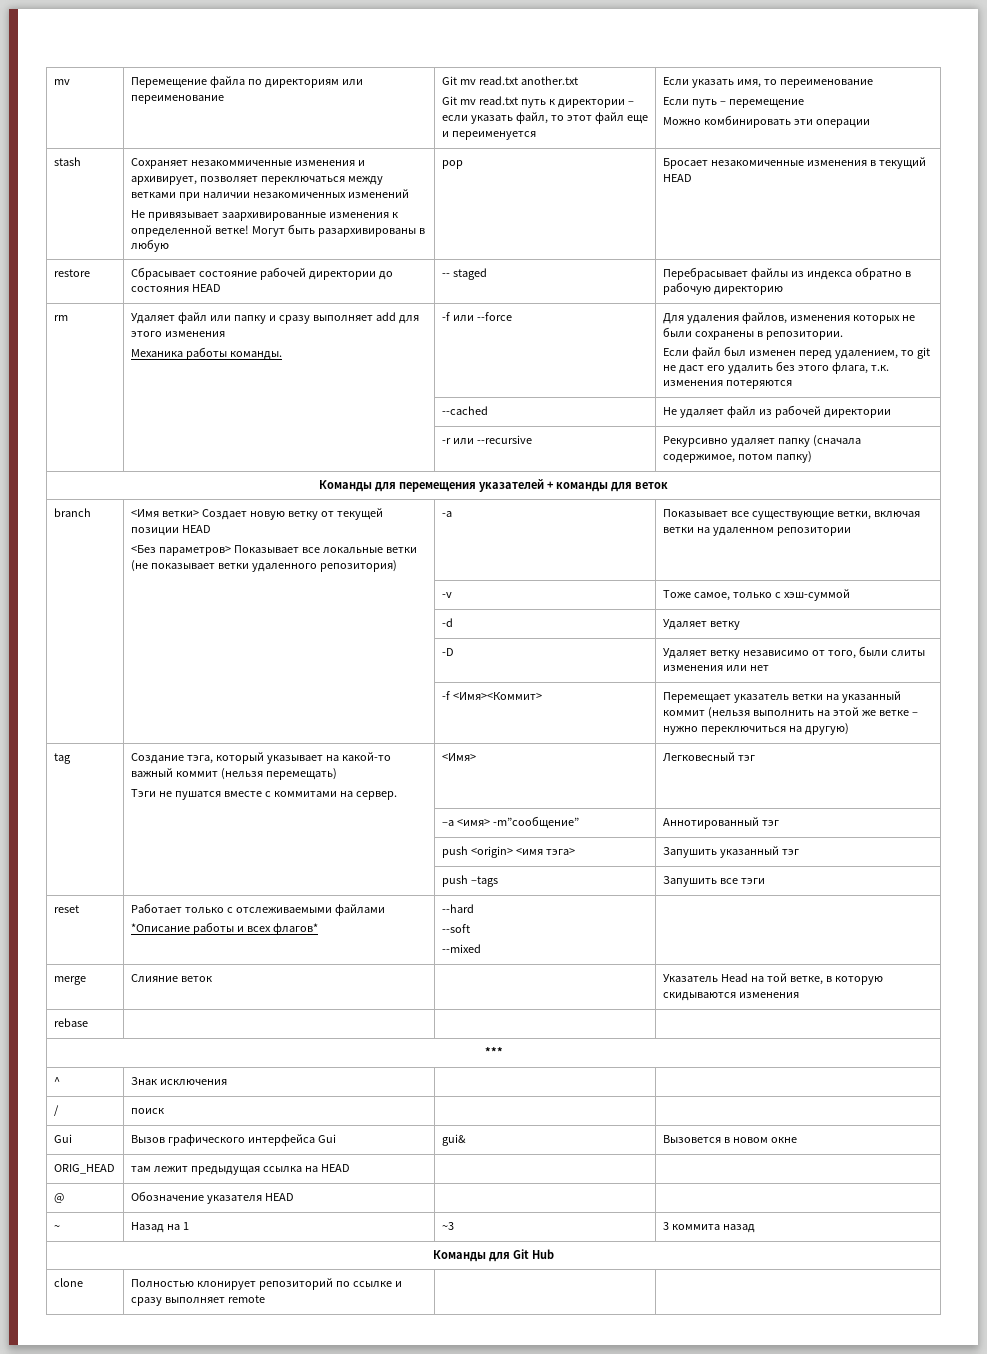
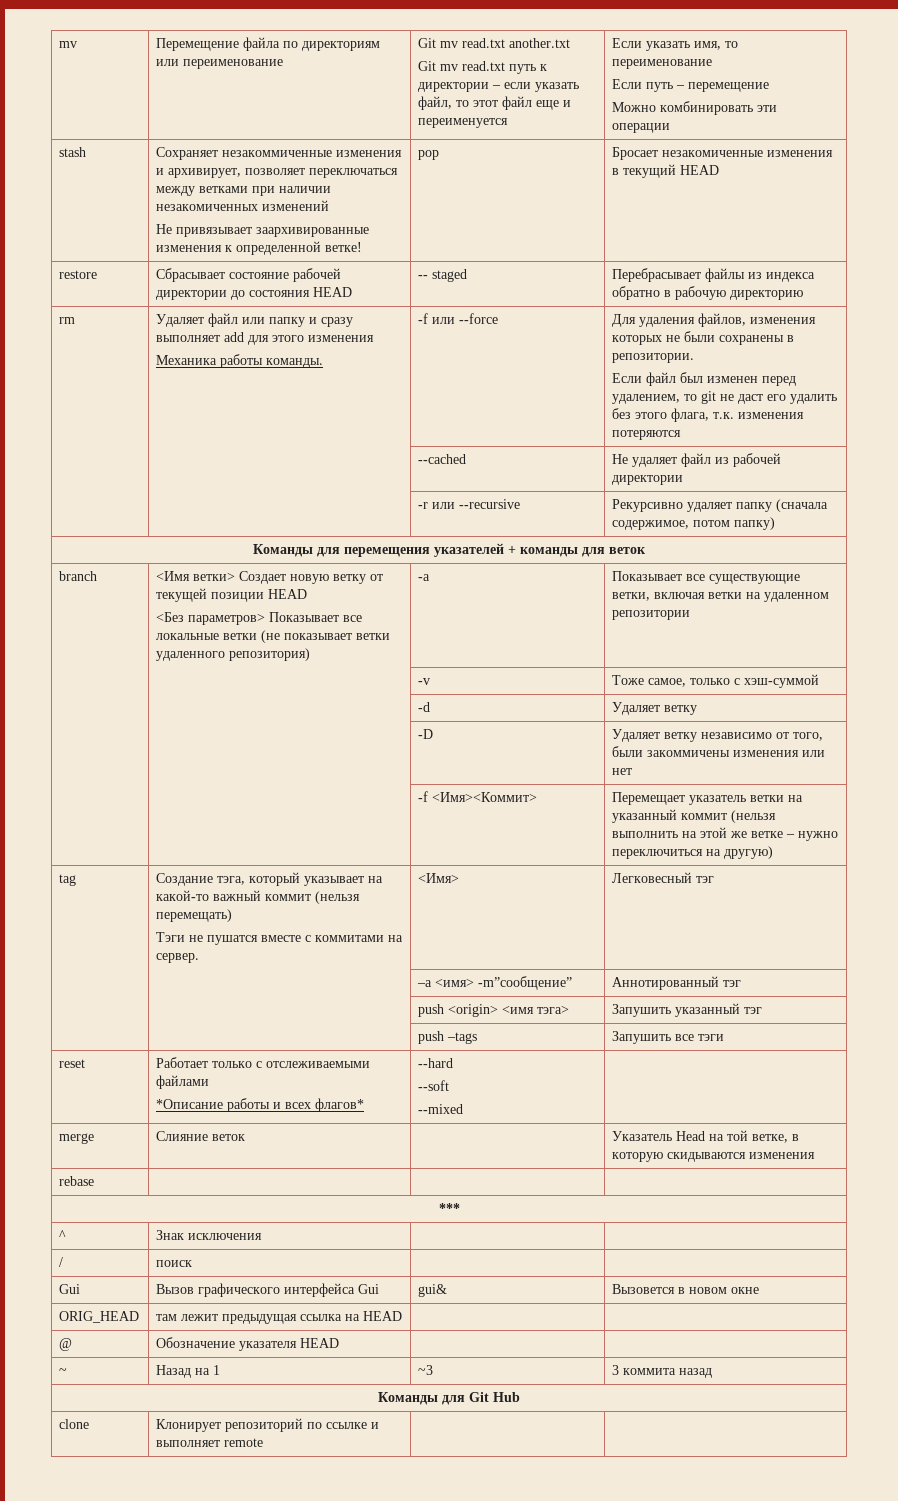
  stash | Сохраняет незакоммиченные изменения и архивирует, позволяет переключаться между ветками при наличии незакомиченных изменений
- Не привязывает заархивированные изменения к определенной ветке! Могут быть разархивированы в любую | pop | Бросает незакомиченные изменения в текущий HEAD
+ Не привязывает заархивированные изменения к определенной ветке! | pop | Бросает незакомиченные изменения в текущий HEAD
- | | -D | Удаляет ветку независимо от того, были слиты изменения или нет
+ | | -D | Удаляет ветку независимо от того, были закоммичены изменения или нет
- clone | Полностью клонирует репозиторий по ссылке и сразу выполняет remote | |
+ clone | Клонирует репозиторий по ссылке и выполняет remote | |

